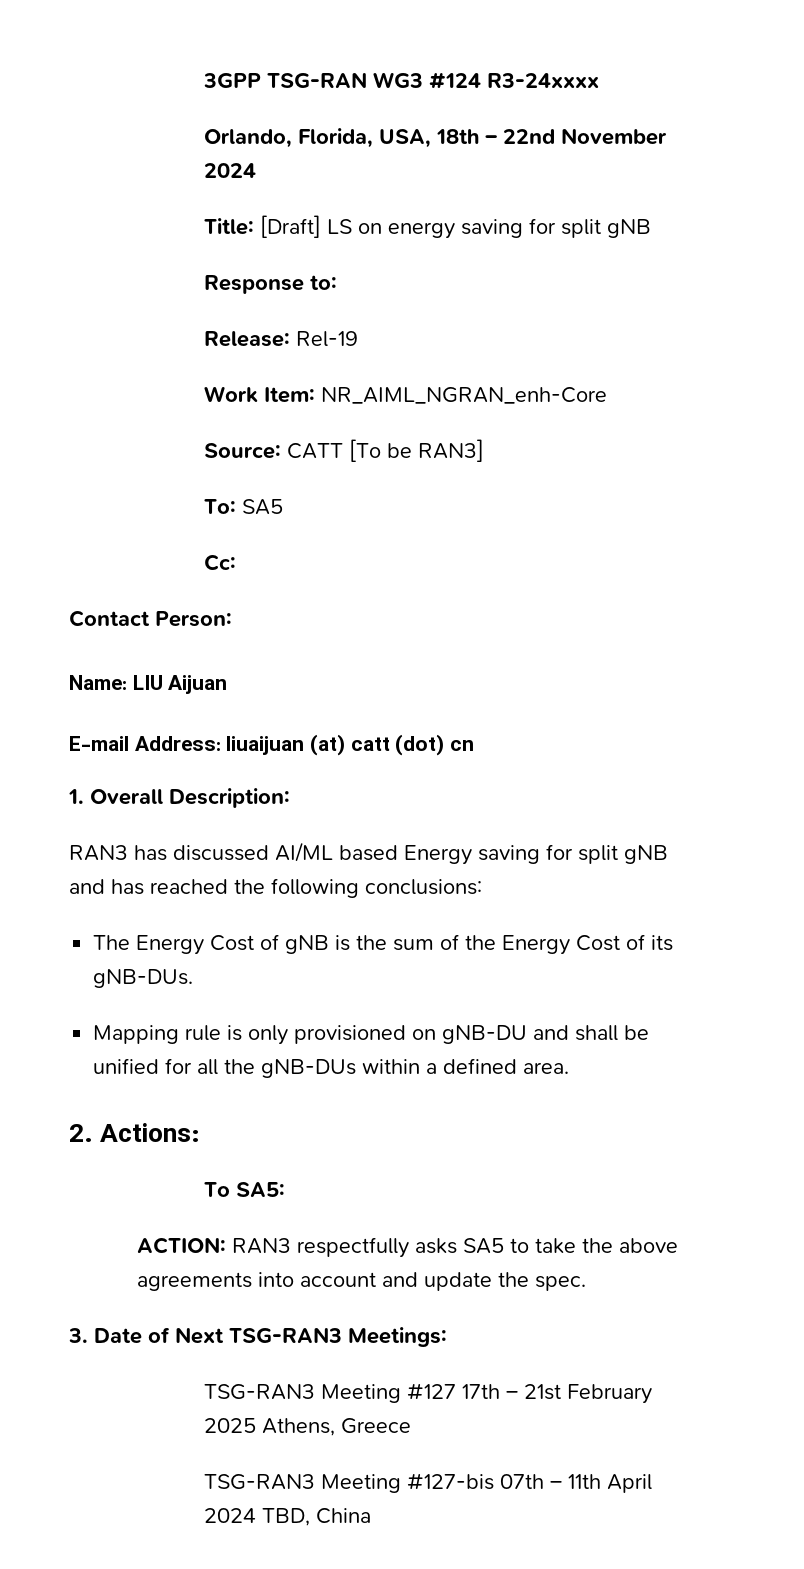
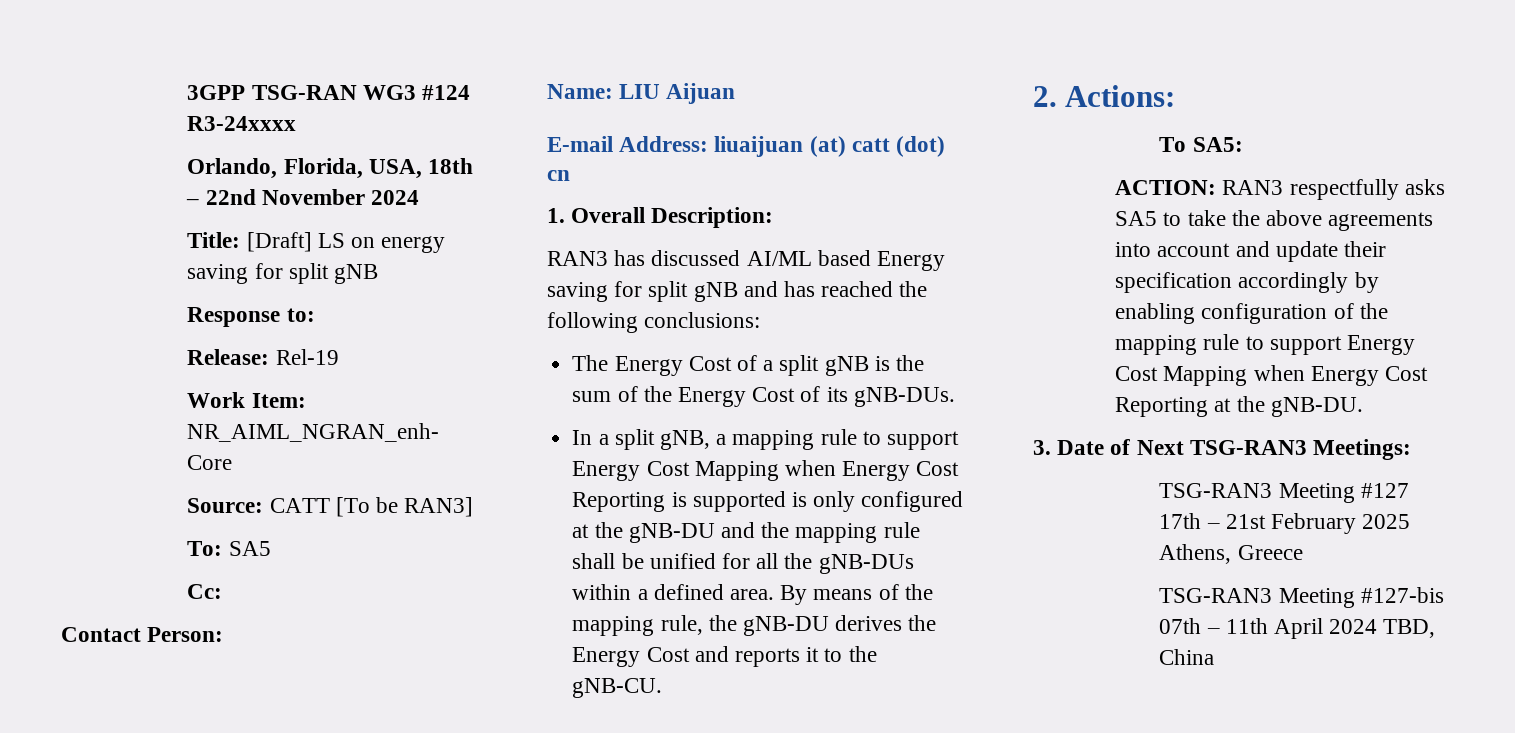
- The Energy Cost of gNB is the sum of the Energy Cost of its gNB-DUs.
+ The Energy Cost of a split gNB is the sum of the Energy Cost of its gNB-DUs.
- Mapping rule is only provisioned on gNB-DU and shall be unified for all the gNB-DUs within a defined area.
+ In a split gNB, a mapping rule to support Energy Cost Mapping when Energy Cost Reporting is supported is only configured at the gNB-DU and the mapping rule shall be unified for all the gNB-DUs within a defined area. By means of the mapping rule, the gNB-DU derives the Energy Cost and reports it to the gNB-CU.
- ACTION: RAN3 respectfully asks SA5 to take the above agreements into account and update the spec.
+ ACTION: RAN3 respectfully asks SA5 to take the above agreements into account and update their specification accordingly by enabling configuration of the mapping rule to support Energy Cost Mapping when Energy Cost Reporting at the gNB-DU.

